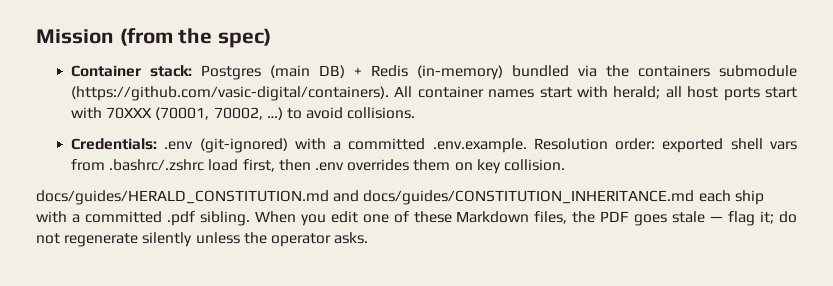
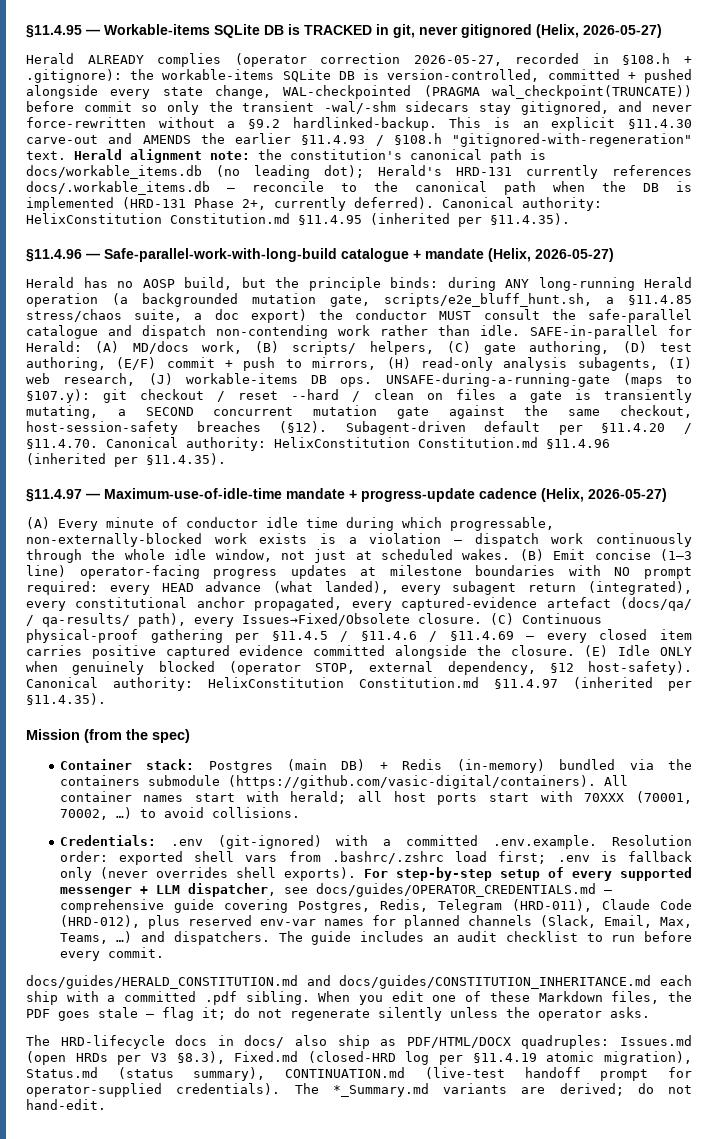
+ §11.4.95 — Workable-items SQLite DB is TRACKED in git, never gitignored (Helix, 2026-05-27)
+ Herald ALREADY complies (operator correction 2026-05-27, recorded in §108.h + .gitignore): the workable-items SQLite DB is version-controlled, committed + pushed alongside every state change, WAL-checkpointed (PRAGMA wal_checkpoint(TRUNCATE)) before commit so only the transient -wal/-shm sidecars stay gitignored, and never force-rewritten without a §9.2 hardlinked-backup. This is an explicit §11.4.30 carve-out and AMENDS the earlier §11.4.93 / §108.h "gitignored-with-regeneration" text. Herald alignment note: the constitution's canonical path is docs/workable_items.db (no leading dot); Herald's HRD-131 currently references docs/.workable_items.db — reconcile to the canonical path when the DB is implemented (HRD-131 Phase 2+, currently deferred). Canonical authority: HelixConstitution Constitution.md §11.4.95 (inherited per §11.4.35).
+ §11.4.96 — Safe-parallel-work-with-long-build catalogue + mandate (Helix, 2026-05-27)
+ Herald has no AOSP build, but the principle binds: during ANY long-running Herald operation (a backgrounded mutation gate, scripts/e2e_bluff_hunt.sh, a §11.4.85 stress/chaos suite, a doc export) the conductor MUST consult the safe-parallel catalogue and dispatch non-contending work rather than idle. SAFE-in-parallel for Herald: (A) MD/docs work, (B) scripts/ helpers, (C) gate authoring, (D) test authoring, (E/F) commit + push to mirrors, (H) read-only analysis subagents, (I) web research, (J) workable-items DB ops. UNSAFE-during-a-running-gate (maps to §107.y): git checkout / reset --hard / clean on files a gate is transiently mutating, a SECOND concurrent mutation gate against the same checkout, host-session-safety breaches (§12). Subagent-driven default per §11.4.20 / §11.4.70. Canonical authority: HelixConstitution Constitution.md §11.4.96 (inherited per §11.4.35).
+ §11.4.97 — Maximum-use-of-idle-time mandate + progress-update cadence (Helix, 2026-05-27)
+ (A) Every minute of conductor idle time during which progressable, non-externally-blocked work exists is a violation — dispatch work continuously through the whole idle window, not just at scheduled wakes. (B) Emit concise (1–3 line) operator-facing progress updates at milestone boundaries with NO prompt required: every HEAD advance (what landed), every subagent return (integrated), every constitutional anchor propagated, every captured-evidence artefact (docs/qa/ / qa-results/ path), every Issues→Fixed/Obsolete closure. (C) Continuous physical-proof gathering per §11.4.5 / §11.4.6 / §11.4.69 — every closed item carries positive captured evidence committed alongside the closure. (E) Idle ONLY when genuinely blocked (operator STOP, external dependency, §12 host-safety). Canonical authority: HelixConstitution Constitution.md §11.4.97 (inherited per §11.4.35).
- Credentials: .env (git-ignored) with a committed .env.example. Resolution order: exported shell vars from .bashrc/.zshrc load first, then .env overrides them on key collision.
+ Credentials: .env (git-ignored) with a committed .env.example. Resolution order: exported shell vars from .bashrc/.zshrc load first; .env is fallback only (never overrides shell exports). For step-by-step setup of every supported messenger + LLM dispatcher, see docs/guides/OPERATOR_CREDENTIALS.md — comprehensive guide covering Postgres, Redis, Telegram (HRD-011), Claude Code (HRD-012), plus reserved env-var names for planned channels (Slack, Email, Max, Teams, …) and dispatchers. The guide includes an audit checklist to run before every commit.
+ The HRD-lifecycle docs in docs/ also ship as PDF/HTML/DOCX quadruples: Issues.md (open HRDs per V3 §8.3), Fixed.md (closed-HRD log per §11.4.19 atomic migration), Status.md (status summary), CONTINUATION.md (live-test handoff prompt for operator-supplied credentials). The *_Summary.md variants are derived; do not hand-edit.

